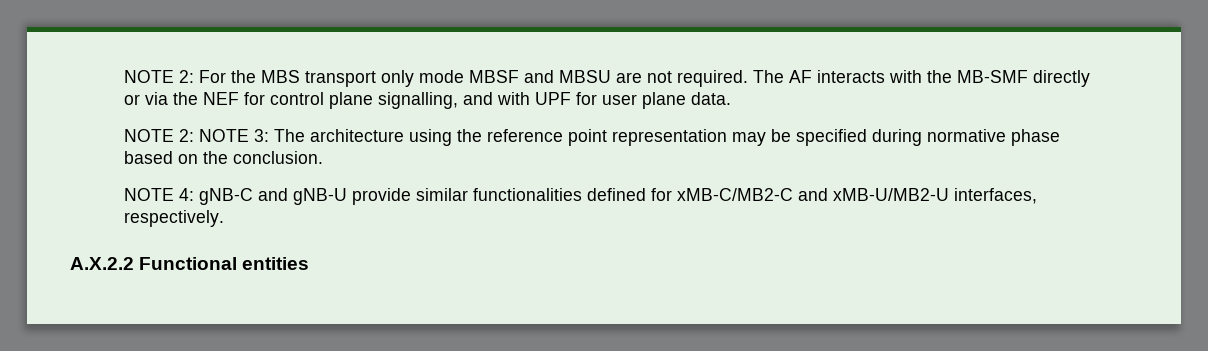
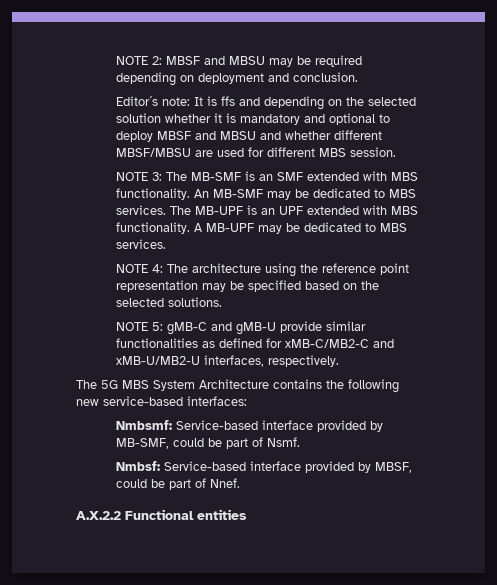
- NOTE 2: For the MBS transport only mode MBSF and MBSU are not required. The AF interacts with the MB-SMF directly or via the NEF for control plane signalling, and with UPF for user plane data.
- NOTE 2: NOTE 3: The architecture using the reference point representation may be specified during normative phase based on the conclusion.
- NOTE 4: gNB-C and gNB-U provide similar functionalities defined for xMB-C/MB2-C and xMB-U/MB2-U interfaces, respectively.
+ NOTE 2: MBSF and MBSU may be required depending on deployment and conclusion.
+ Editor´s note: It is ffs and depending on the selected solution whether it is mandatory and optional to deploy MBSF and MBSU and whether different MBSF/MBSU are used for different MBS session.
+ NOTE 3: The MB-SMF is an SMF extended with MBS functionality. An MB-SMF may be dedicated to MBS services. The MB-UPF is an UPF extended with MBS functionality. A MB-UPF may be dedicated to MBS services.
+ NOTE 4: The architecture using the reference point representation may be specified based on the selected solutions.
+ NOTE 5: gMB-C and gMB-U provide similar functionalities as defined for xMB-C/MB2-C and xMB-U/MB2-U interfaces, respectively.
+ The 5G MBS System Architecture contains the following new service-based interfaces:
+ Nmbsmf: Service-based interface provided by MB-SMF, could be part of Nsmf.
+ Nmbsf: Service-based interface provided by MBSF, could be part of Nnef.

